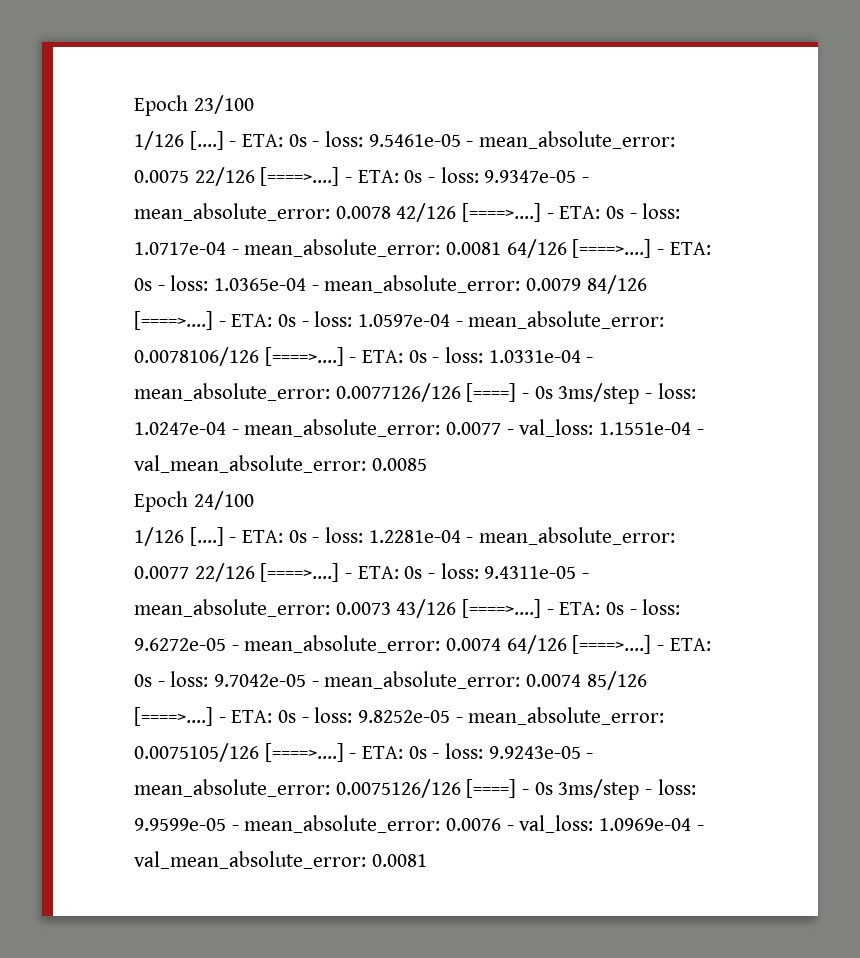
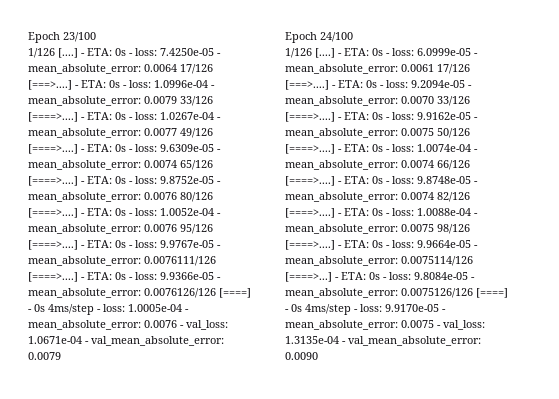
- - ETA: 0s - loss: 9.5461e-05 - mean_absolute_error: 0.0075 22/126 [====>....] - ETA: 0s - loss: 9.9347e-05 - mean_absolute_error: 0.0078 42/126 [====>....] - ETA: 0s - loss: 1.0717e-04 - mean_absolute_error: 0.0081 64/126 [====>....] - ETA: 0s - loss: 1.0365e-04 - mean_absolute_error: 0.0079 84/126 [====>....] - ETA: 0s - loss: 1.0597e-04 - mean_absolute_error: 0.0078106/126 [====>....] - ETA: 0s - loss: 1.0331e-04 - mean_absolute_error: 0.0077126/126 [====] - 0s 3ms/step - loss: 1.0247e-04 - mean_absolute_error: 0.0077 - val_loss: 1.1551e-04 - val_mean_absolute_error: 0.0085
+ - ETA: 0s - loss: 7.4250e-05 - mean_absolute_error: 0.0064 17/126 [===>....] - ETA: 0s - loss: 1.0996e-04 - mean_absolute_error: 0.0079 33/126 [====>....] - ETA: 0s - loss: 1.0267e-04 - mean_absolute_error: 0.0077 49/126 [====>....] - ETA: 0s - loss: 9.6309e-05 - mean_absolute_error: 0.0074 65/126 [====>....] - ETA: 0s - loss: 9.8752e-05 - mean_absolute_error: 0.0076 80/126 [====>....] - ETA: 0s - loss: 1.0052e-04 - mean_absolute_error: 0.0076 95/126 [====>....] - ETA: 0s - loss: 9.9767e-05 - mean_absolute_error: 0.0076111/126 [====>....] - ETA: 0s - loss: 9.9366e-05 - mean_absolute_error: 0.0076126/126 [====] - 0s 4ms/step - loss: 1.0005e-04 - mean_absolute_error: 0.0076 - val_loss: 1.0671e-04 - val_mean_absolute_error: 0.0079
- - ETA: 0s - loss: 1.2281e-04 - mean_absolute_error: 0.0077 22/126 [====>....] - ETA: 0s - loss: 9.4311e-05 - mean_absolute_error: 0.0073 43/126 [====>....] - ETA: 0s - loss: 9.6272e-05 - mean_absolute_error: 0.0074 64/126 [====>....] - ETA: 0s - loss: 9.7042e-05 - mean_absolute_error: 0.0074 85/126 [====>....] - ETA: 0s - loss: 9.8252e-05 - mean_absolute_error: 0.0075105/126 [====>....] - ETA: 0s - loss: 9.9243e-05 - mean_absolute_error: 0.0075126/126 [====] - 0s 3ms/step - loss: 9.9599e-05 - mean_absolute_error: 0.0076 - val_loss: 1.0969e-04 - val_mean_absolute_error: 0.0081
+ - ETA: 0s - loss: 6.0999e-05 - mean_absolute_error: 0.0061 17/126 [===>....] - ETA: 0s - loss: 9.2094e-05 - mean_absolute_error: 0.0070 33/126 [====>....] - ETA: 0s - loss: 9.9162e-05 - mean_absolute_error: 0.0075 50/126 [====>....] - ETA: 0s - loss: 1.0074e-04 - mean_absolute_error: 0.0074 66/126 [====>....] - ETA: 0s - loss: 9.8748e-05 - mean_absolute_error: 0.0074 82/126 [====>....] - ETA: 0s - loss: 1.0088e-04 - mean_absolute_error: 0.0075 98/126 [====>....] - ETA: 0s - loss: 9.9664e-05 - mean_absolute_error: 0.0075114/126 [====>...] - ETA: 0s - loss: 9.8084e-05 - mean_absolute_error: 0.0075126/126 [====] - 0s 4ms/step - loss: 9.9170e-05 - mean_absolute_error: 0.0075 - val_loss: 1.3135e-04 - val_mean_absolute_error: 0.0090

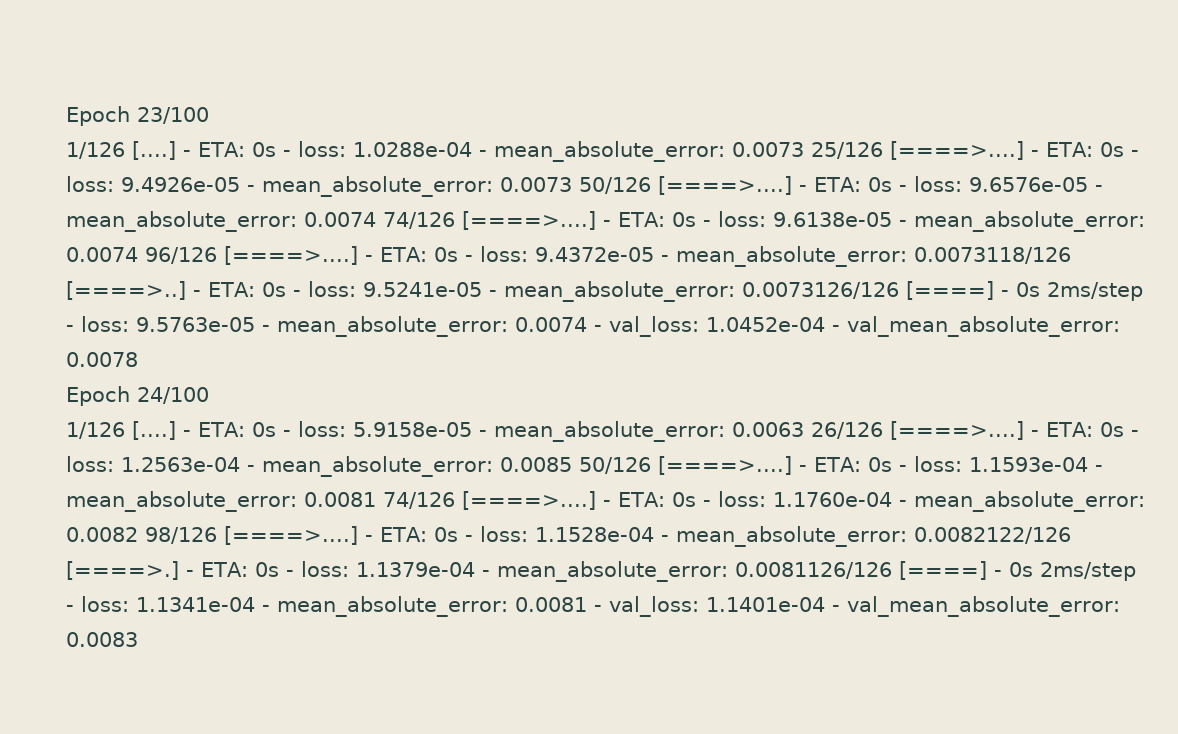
- - ETA: 0s - loss: 7.4250e-05 - mean_absolute_error: 0.0064 17/126 [===>....] - ETA: 0s - loss: 1.0996e-04 - mean_absolute_error: 0.0079 33/126 [====>....] - ETA: 0s - loss: 1.0267e-04 - mean_absolute_error: 0.0077 49/126 [====>....] - ETA: 0s - loss: 9.6309e-05 - mean_absolute_error: 0.0074 65/126 [====>....] - ETA: 0s - loss: 9.8752e-05 - mean_absolute_error: 0.0076 80/126 [====>....] - ETA: 0s - loss: 1.0052e-04 - mean_absolute_error: 0.0076 95/126 [====>....] - ETA: 0s - loss: 9.9767e-05 - mean_absolute_error: 0.0076111/126 [====>....] - ETA: 0s - loss: 9.9366e-05 - mean_absolute_error: 0.0076126/126 [====] - 0s 4ms/step - loss: 1.0005e-04 - mean_absolute_error: 0.0076 - val_loss: 1.0671e-04 - val_mean_absolute_error: 0.0079
+ - ETA: 0s - loss: 1.0288e-04 - mean_absolute_error: 0.0073 25/126 [====>....] - ETA: 0s - loss: 9.4926e-05 - mean_absolute_error: 0.0073 50/126 [====>....] - ETA: 0s - loss: 9.6576e-05 - mean_absolute_error: 0.0074 74/126 [====>....] - ETA: 0s - loss: 9.6138e-05 - mean_absolute_error: 0.0074 96/126 [====>....] - ETA: 0s - loss: 9.4372e-05 - mean_absolute_error: 0.0073118/126 [====>..] - ETA: 0s - loss: 9.5241e-05 - mean_absolute_error: 0.0073126/126 [====] - 0s 2ms/step - loss: 9.5763e-05 - mean_absolute_error: 0.0074 - val_loss: 1.0452e-04 - val_mean_absolute_error: 0.0078
- - ETA: 0s - loss: 6.0999e-05 - mean_absolute_error: 0.0061 17/126 [===>....] - ETA: 0s - loss: 9.2094e-05 - mean_absolute_error: 0.0070 33/126 [====>....] - ETA: 0s - loss: 9.9162e-05 - mean_absolute_error: 0.0075 50/126 [====>....] - ETA: 0s - loss: 1.0074e-04 - mean_absolute_error: 0.0074 66/126 [====>....] - ETA: 0s - loss: 9.8748e-05 - mean_absolute_error: 0.0074 82/126 [====>....] - ETA: 0s - loss: 1.0088e-04 - mean_absolute_error: 0.0075 98/126 [====>....]
+ - ETA: 0s - loss: 5.9158e-05 - mean_absolute_error: 0.0063 26/126 [====>....] - ETA: 0s - loss: 1.2563e-04 - mean_absolute_error: 0.0085 50/126 [====>....] - ETA: 0s - loss: 1.1593e-04 - mean_absolute_error: 0.0081 74/126 [====>....] - ETA: 0s - loss: 1.1760e-04 - mean_absolute_error: 0.0082 98/126 [====>....]
- - ETA: 0s - loss: 9.9664e-05 - mean_absolute_error: 0.0075114/126 [====>...] - ETA: 0s - loss: 9.8084e-05 - mean_absolute_error: 0.0075126/126 [====] - 0s 4ms/step - loss: 9.9170e-05 - mean_absolute_error: 0.0075 - val_loss: 1.3135e-04 - val_mean_absolute_error: 0.0090
+ - ETA: 0s - loss: 1.1528e-04 - mean_absolute_error: 0.0082122/126 [====>.] - ETA: 0s - loss: 1.1379e-04 - mean_absolute_error: 0.0081126/126 [====] - 0s 2ms/step - loss: 1.1341e-04 - mean_absolute_error: 0.0081 - val_loss: 1.1401e-04 - val_mean_absolute_error: 0.0083

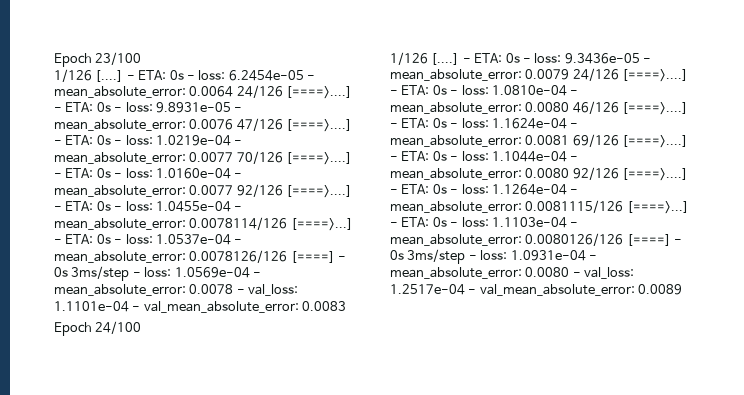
- - ETA: 0s - loss: 1.0288e-04 - mean_absolute_error: 0.0073 25/126 [====>....] - ETA: 0s - loss: 9.4926e-05 - mean_absolute_error: 0.0073 50/126 [====>....] - ETA: 0s - loss: 9.6576e-05 - mean_absolute_error: 0.0074 74/126 [====>....] - ETA: 0s - loss: 9.6138e-05 - mean_absolute_error: 0.0074 96/126 [====>....] - ETA: 0s - loss: 9.4372e-05 - mean_absolute_error: 0.0073118/126 [====>..] - ETA: 0s - loss: 9.5241e-05 - mean_absolute_error: 0.0073126/126 [====] - 0s 2ms/step - loss: 9.5763e-05 - mean_absolute_error: 0.0074 - val_loss: 1.0452e-04 - val_mean_absolute_error: 0.0078
+ - ETA: 0s - loss: 6.2454e-05 - mean_absolute_error: 0.0064 24/126 [====>....] - ETA: 0s - loss: 9.8931e-05 - mean_absolute_error: 0.0076 47/126 [====>....] - ETA: 0s - loss: 1.0219e-04 - mean_absolute_error: 0.0077 70/126 [====>....] - ETA: 0s - loss: 1.0160e-04 - mean_absolute_error: 0.0077 92/126 [====>....] - ETA: 0s - loss: 1.0455e-04 - mean_absolute_error: 0.0078114/126 [====>...] - ETA: 0s - loss: 1.0537e-04 - mean_absolute_error: 0.0078126/126 [====] - 0s 3ms/step - loss: 1.0569e-04 - mean_absolute_error: 0.0078 - val_loss: 1.1101e-04 - val_mean_absolute_error: 0.0083
- - ETA: 0s - loss: 5.9158e-05 - mean_absolute_error: 0.0063 26/126 [====>....] - ETA: 0s - loss: 1.2563e-04 - mean_absolute_error: 0.0085 50/126 [====>....] - ETA: 0s - loss: 1.1593e-04 - mean_absolute_error: 0.0081 74/126 [====>....] - ETA: 0s - loss: 1.1760e-04 - mean_absolute_error: 0.0082 98/126 [====>....] - ETA: 0s - loss: 1.1528e-04 - mean_absolute_error: 0.0082122/126 [====>.] - ETA: 0s - loss: 1.1379e-04 - mean_absolute_error: 0.0081126/126 [====] - 0s 2ms/step - loss: 1.1341e-04 - mean_absolute_error: 0.0081 - val_loss: 1.1401e-04 - val_mean_absolute_error: 0.0083
+ - ETA: 0s - loss: 9.3436e-05 - mean_absolute_error: 0.0079 24/126 [====>....] - ETA: 0s - loss: 1.0810e-04 - mean_absolute_error: 0.0080 46/126 [====>....] - ETA: 0s - loss: 1.1624e-04 - mean_absolute_error: 0.0081 69/126 [====>....] - ETA: 0s - loss: 1.1044e-04 - mean_absolute_error: 0.0080 92/126 [====>....] - ETA: 0s - loss: 1.1264e-04 - mean_absolute_error: 0.0081115/126 [====>...] - ETA: 0s - loss: 1.1103e-04 - mean_absolute_error: 0.0080126/126 [====] - 0s 3ms/step - loss: 1.0931e-04 - mean_absolute_error: 0.0080 - val_loss: 1.2517e-04 - val_mean_absolute_error: 0.0089

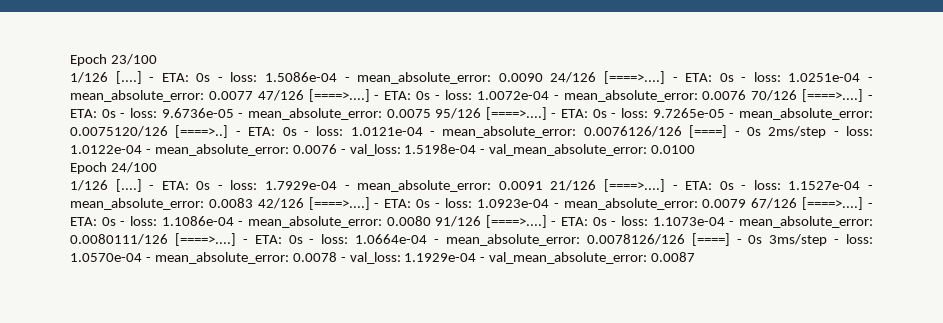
- - ETA: 0s - loss: 6.2454e-05 - mean_absolute_error: 0.0064 24/126 [====>....] - ETA: 0s - loss: 9.8931e-05 - mean_absolute_error: 0.0076 47/126 [====>....]
+ - ETA: 0s - loss: 1.5086e-04 - mean_absolute_error: 0.0090 24/126 [====>....] - ETA: 0s - loss: 1.0251e-04 - mean_absolute_error: 0.0077 47/126 [====>....]
- - ETA: 0s - loss: 1.0219e-04 - mean_absolute_error: 0.0077 70/126 [====>....]
+ - ETA: 0s - loss: 1.0072e-04 - mean_absolute_error: 0.0076 70/126 [====>....]
- - ETA: 0s - loss: 1.0160e-04 - mean_absolute_error: 0.0077 92/126 [====>....] - ETA: 0s - loss: 1.0455e-04 - mean_absolute_error: 0.0078114/126 [====>...] - ETA: 0s - loss: 1.0537e-04 - mean_absolute_error: 0.0078126/126 [====] - 0s 3ms/step - loss: 1.0569e-04 - mean_absolute_error: 0.0078 - val_loss: 1.1101e-04 - val_mean_absolute_error: 0.0083
+ - ETA: 0s - loss: 9.6736e-05 - mean_absolute_error: 0.0075 95/126 [====>....] - ETA: 0s - loss: 9.7265e-05 - mean_absolute_error: 0.0075120/126 [====>..] - ETA: 0s - loss: 1.0121e-04 - mean_absolute_error: 0.0076126/126 [====] - 0s 2ms/step - loss: 1.0122e-04 - mean_absolute_error: 0.0076 - val_loss: 1.5198e-04 - val_mean_absolute_error: 0.0100
- - ETA: 0s - loss: 9.3436e-05 - mean_absolute_error: 0.0079 24/126 [====>....] - ETA: 0s - loss: 1.0810e-04 - mean_absolute_error: 0.0080 46/126 [====>....] - ETA: 0s - loss: 1.1624e-04 - mean_absolute_error: 0.0081 69/126 [====>....] - ETA: 0s - loss: 1.1044e-04 - mean_absolute_error: 0.0080 92/126 [====>....] - ETA: 0s - loss: 1.1264e-04 - mean_absolute_error: 0.0081115/126 [====>...] - ETA: 0s - loss: 1.1103e-04 - mean_absolute_error: 0.0080126/126 [====] - 0s 3ms/step - loss: 1.0931e-04 - mean_absolute_error: 0.0080 - val_loss: 1.2517e-04 - val_mean_absolute_error: 0.0089
+ - ETA: 0s - loss: 1.7929e-04 - mean_absolute_error: 0.0091 21/126 [====>....] - ETA: 0s - loss: 1.1527e-04 - mean_absolute_error: 0.0083 42/126 [====>....] - ETA: 0s - loss: 1.0923e-04 - mean_absolute_error: 0.0079 67/126 [====>....] - ETA: 0s - loss: 1.1086e-04 - mean_absolute_error: 0.0080 91/126 [====>....] - ETA: 0s - loss: 1.1073e-04 - mean_absolute_error: 0.0080111/126 [====>....] - ETA: 0s - loss: 1.0664e-04 - mean_absolute_error: 0.0078126/126 [====] - 0s 3ms/step - loss: 1.0570e-04 - mean_absolute_error: 0.0078 - val_loss: 1.1929e-04 - val_mean_absolute_error: 0.0087

